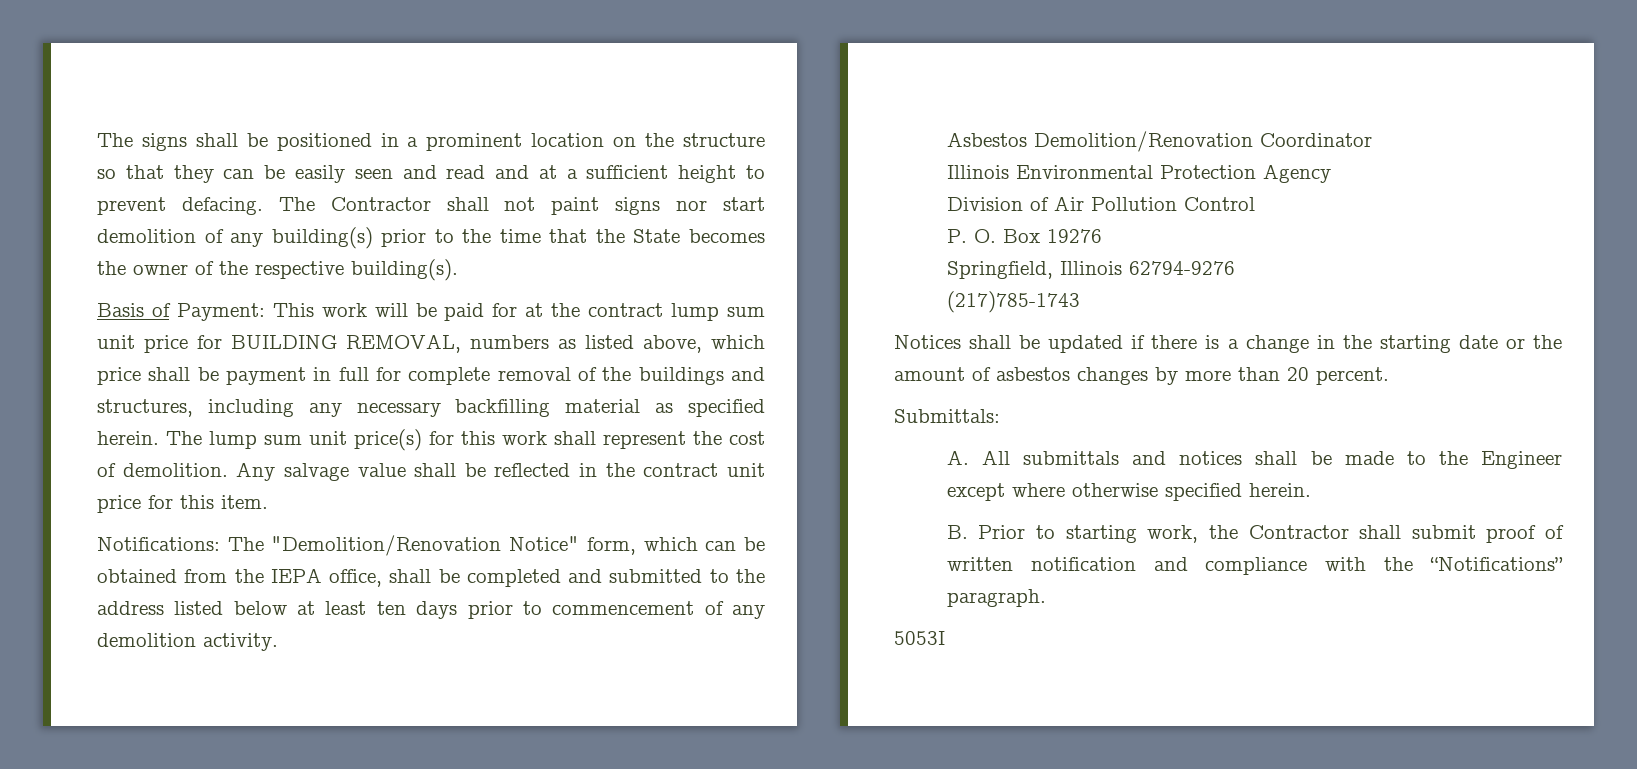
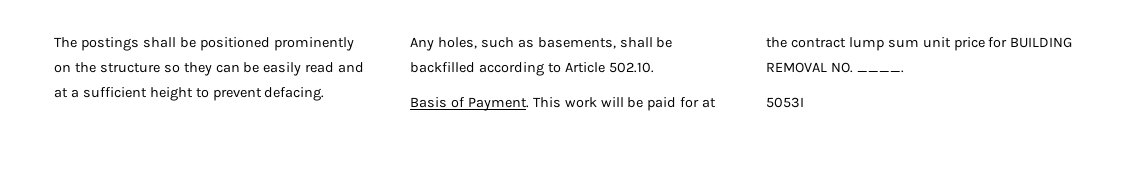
- The signs shall be positioned in a prominent location on the structure so that they can be easily seen and read and at a sufficient height to prevent defacing. The Contractor shall not paint signs nor start demolition of any building(s) prior to the time that the State becomes the owner of the respective building(s).
+ The postings shall be positioned prominently on the structure so they can be easily read and at a sufficient height to prevent defacing.
+ Any holes, such as basements, shall be backfilled according to Article 502.10.
- Basis of Payment: This work will be paid for at the contract lump sum unit price for BUILDING REMOVAL, numbers as listed above, which price shall be payment in full for complete removal of the buildings and structures, including any necessary backfilling material as specified herein. The lump sum unit price(s) for this work shall represent the cost of demolition. Any salvage value shall be reflected in the contract unit price for this item.
- Notifications: The "Demolition/Renovation Notice" form, which can be obtained from the IEPA office, shall be completed and submitted to the address listed below at least ten days prior to commencement of any demolition activity.
- Asbestos Demolition/Renovation Coordinator
- Illinois Environmental Protection Agency
- Division of Air Pollution Control
- P. O. Box 19276
- Springfield, Illinois 62794-9276
- (217)785-1743
- Notices shall be updated if there is a change in the starting date or the amount of asbestos changes by more than 20 percent.
- Submittals:
- A. All submittals and notices shall be made to the Engineer except where otherwise specified herein.
- B. Prior to starting work, the Contractor shall submit proof of written notification and compliance with the “Notifications” paragraph.
+ Basis of Payment. This work will be paid for at the contract lump sum unit price for BUILDING REMOVAL NO. ____.

